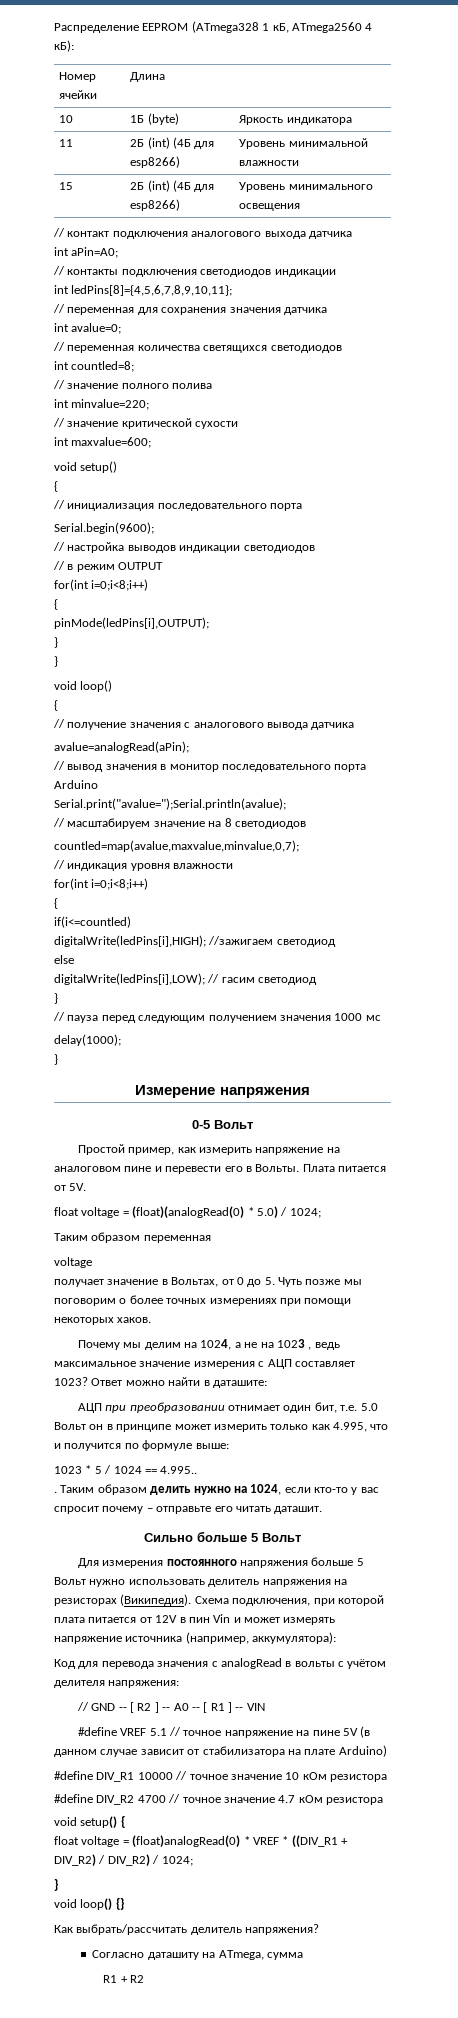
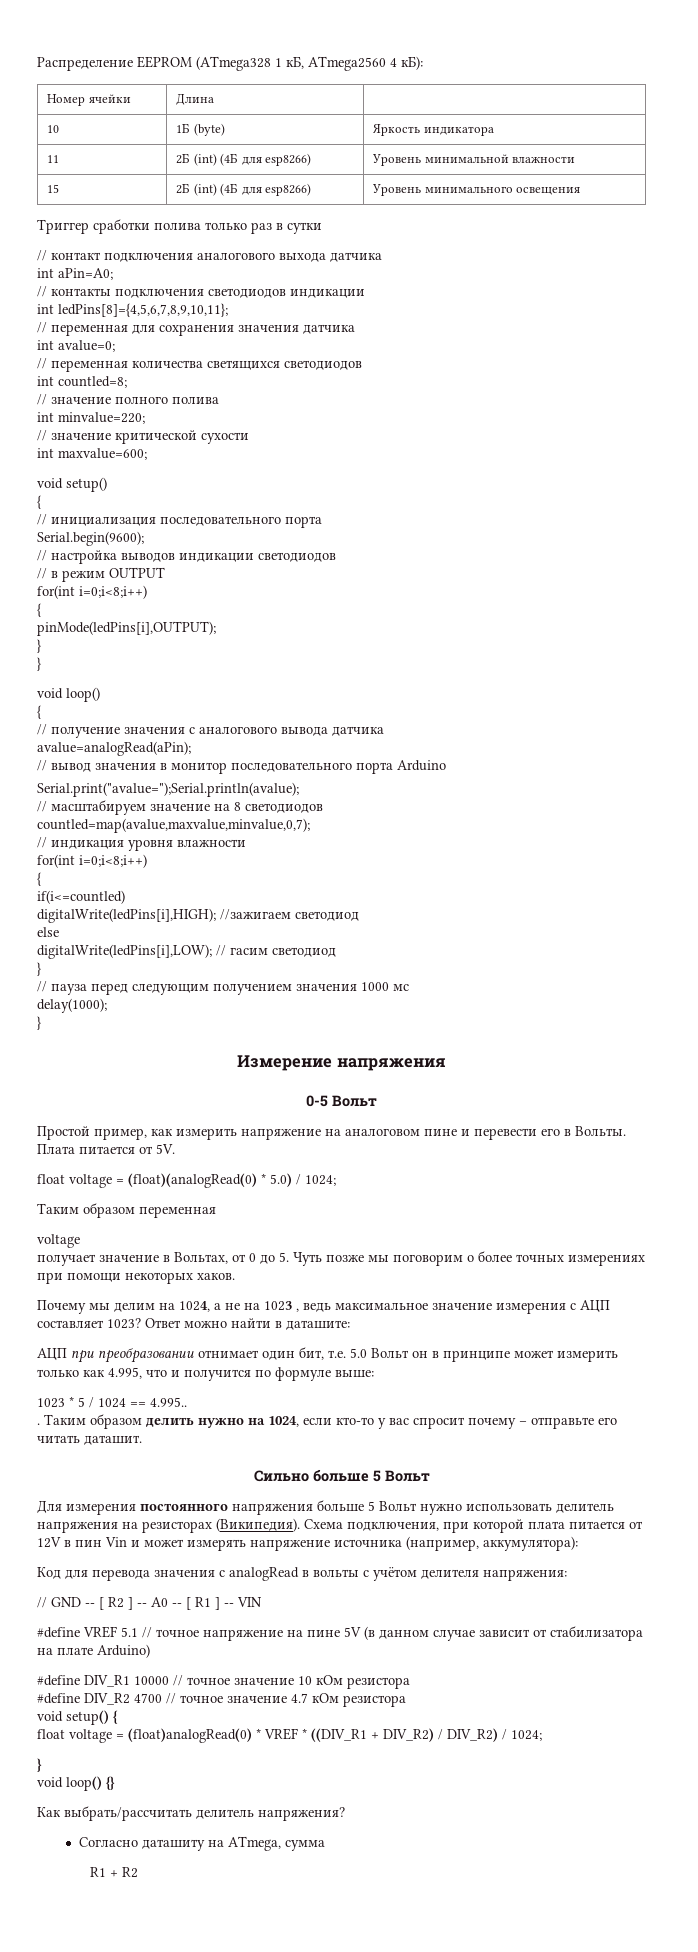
+ Триггер сработки полива только раз в сутки

